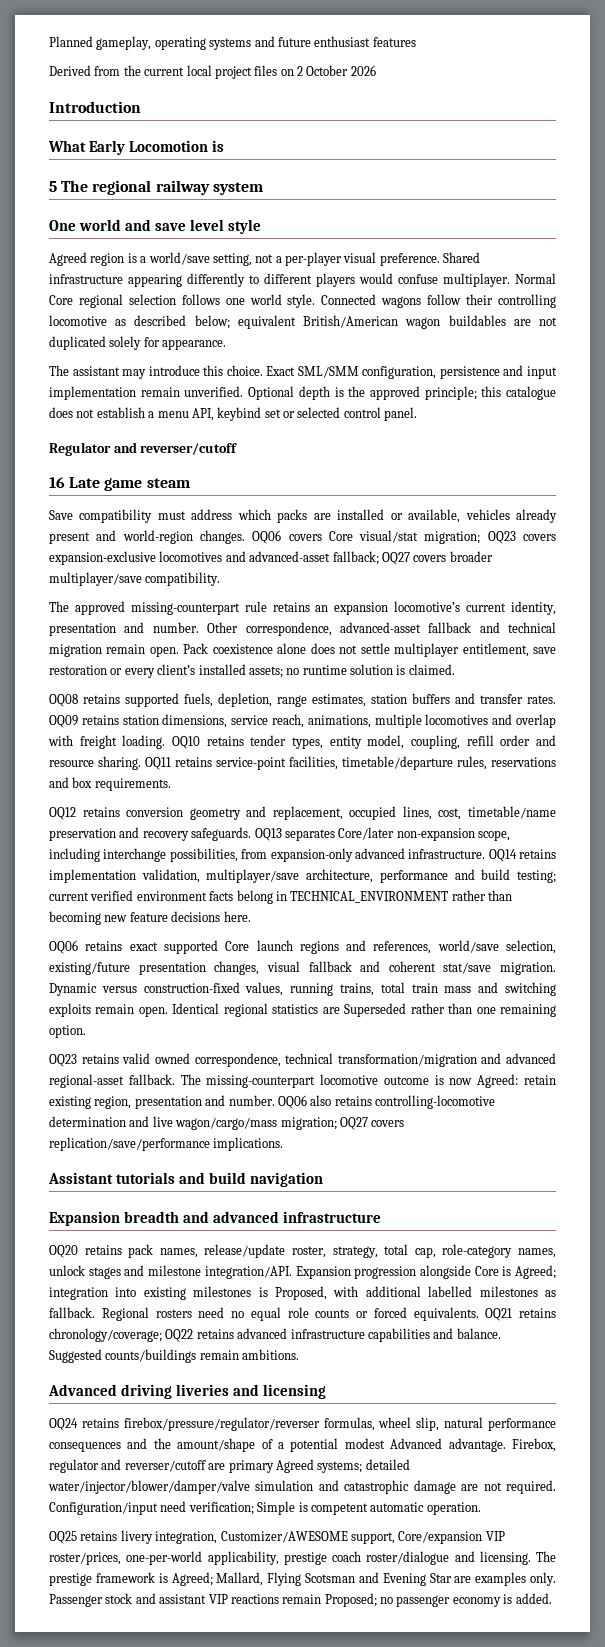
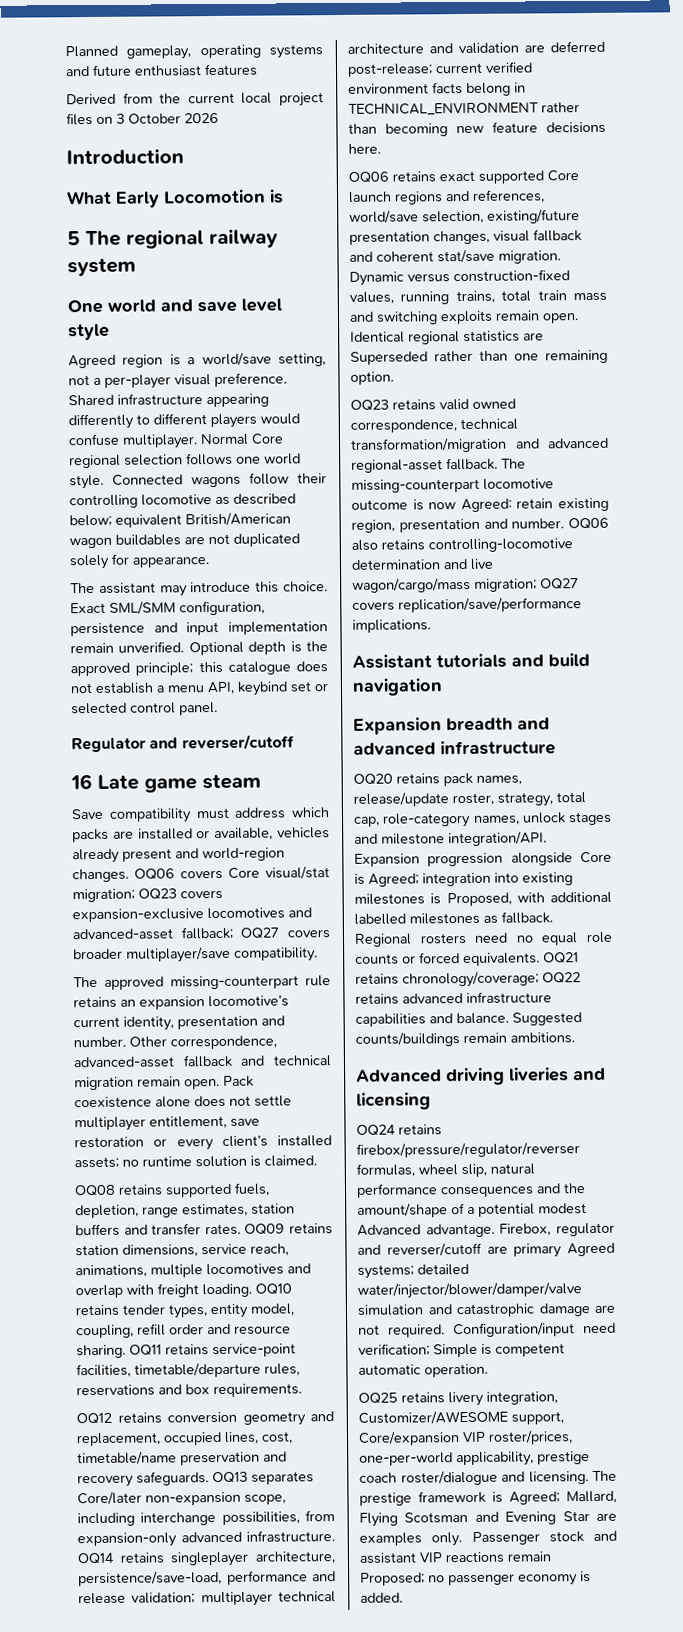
- Derived from the current local project files on 2 October 2026
+ Derived from the current local project files on 3 October 2026
- OQ14 retains implementation validation, multiplayer/save architecture, performance and build testing; current verified environment facts belong in TECHNICAL_ENVIRONMENT rather than becoming new feature decisions here.
+ OQ14 retains singleplayer architecture, persistence/save-load, performance and release validation; multiplayer technical architecture and validation are deferred post-release; current verified environment facts belong in TECHNICAL_ENVIRONMENT rather than becoming new feature decisions here.

